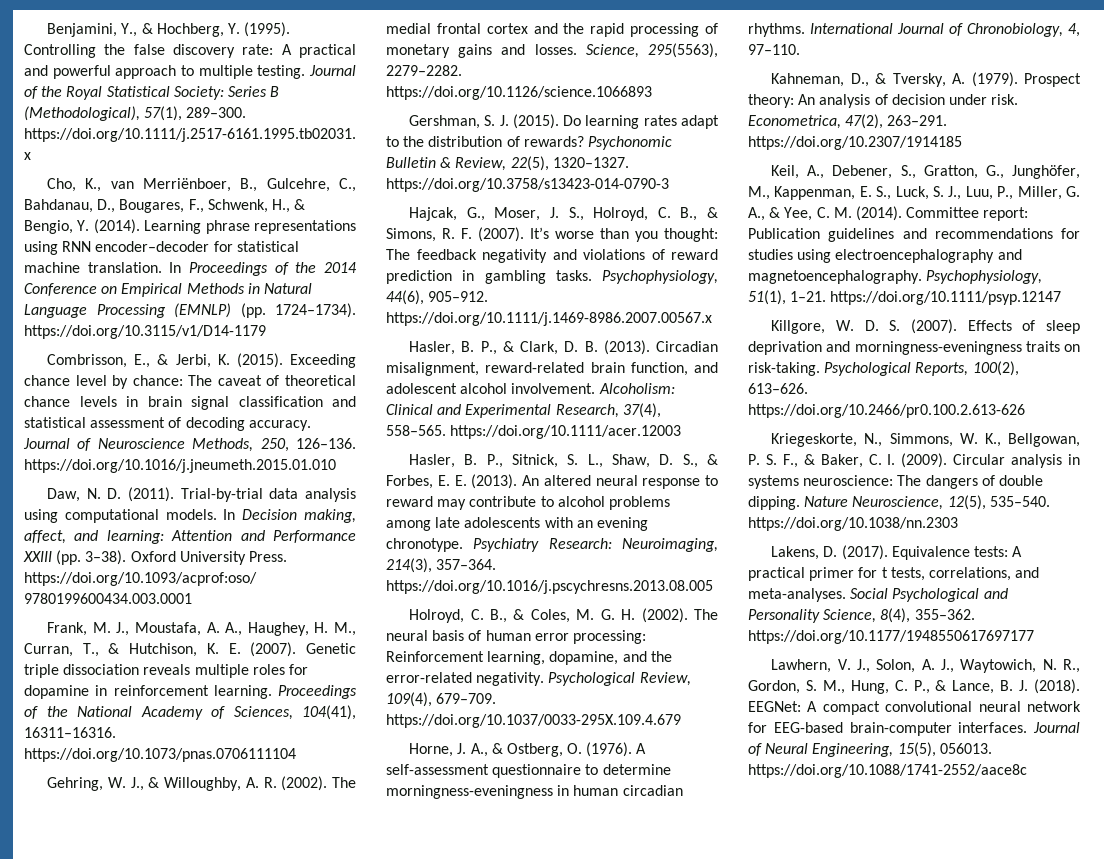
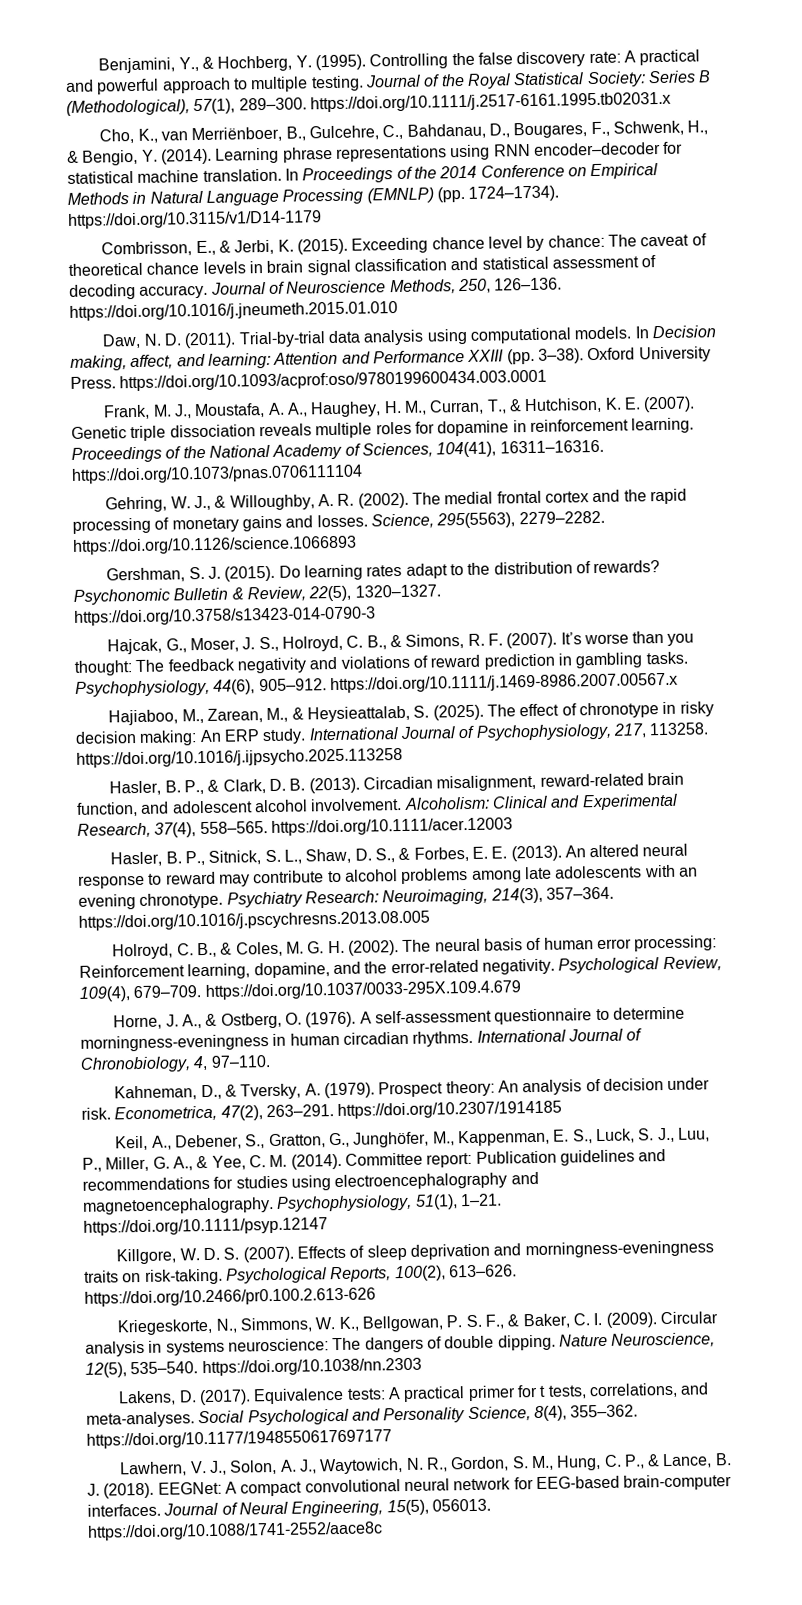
+ Hajiaboo, M., Zarean, M., & Heysieattalab, S. (2025). The effect of chronotype in risky decision making: An ERP study. International Journal of Psychophysiology, 217, 113258. https://doi.org/10.1016/j.ijpsycho.2025.113258

